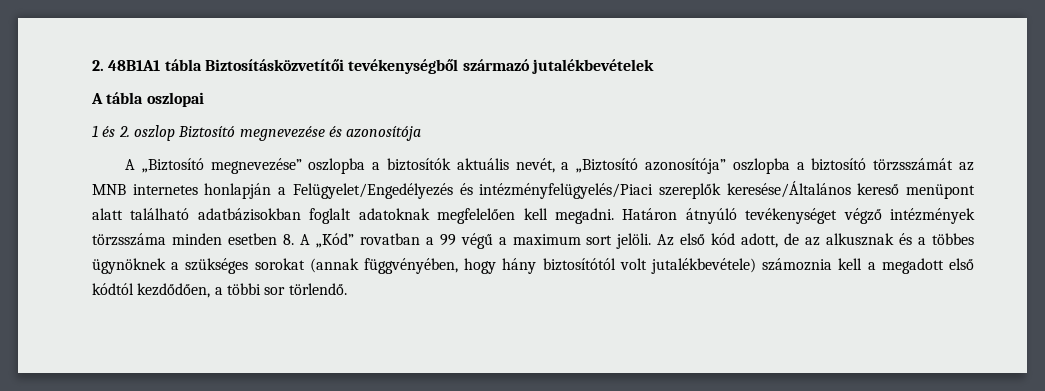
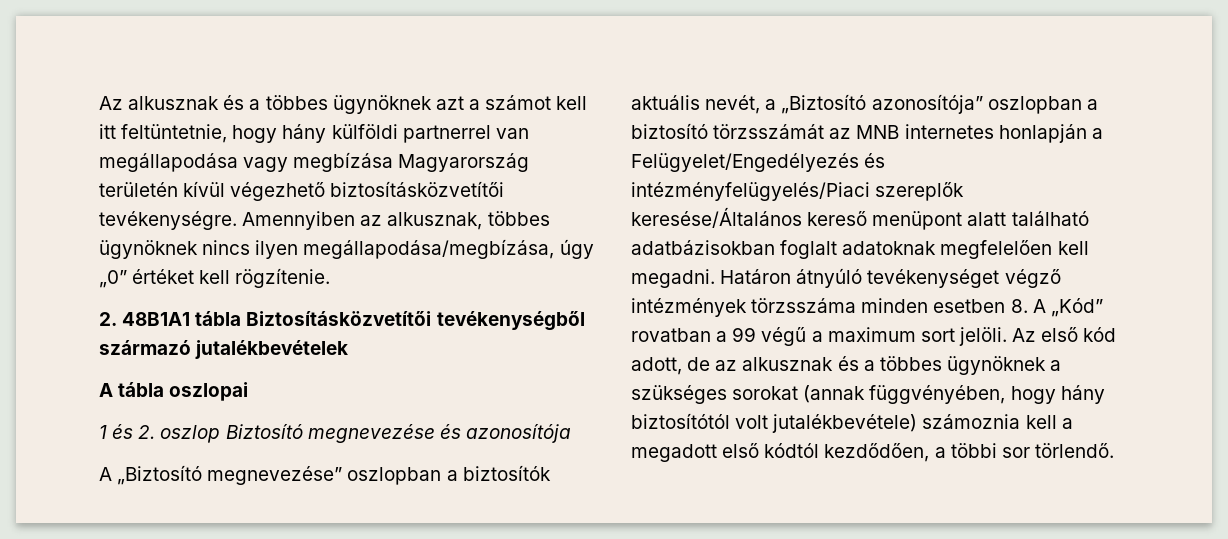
+ Az alkusznak és a többes ügynöknek azt a számot kell itt feltüntetnie, hogy hány külföldi partnerrel van megállapodása vagy megbízása Magyarország területén kívül végezhető biztosításközvetítői tevékenységre. Amennyiben az alkusznak, többes ügynöknek nincs ilyen megállapodása/megbízása, úgy „0” értéket kell rögzítenie.
- A „Biztosító megnevezése” oszlopba a biztosítók aktuális nevét, a „Biztosító azonosítója” oszlopba a biztosító törzsszámát az MNB internetes honlapján a Felügyelet/Engedélyezés és intézményfelügyelés/Piaci szereplők keresése/Általános kereső menüpont alatt található adatbázisokban foglalt adatoknak megfelelően kell megadni.
+ A „Biztosító megnevezése” oszlopban a biztosítók aktuális nevét, a „Biztosító azonosítója” oszlopban a biztosító törzsszámát az MNB internetes honlapján a Felügyelet/Engedélyezés és intézményfelügyelés/Piaci szereplők keresése/Általános kereső menüpont alatt található adatbázisokban foglalt adatoknak megfelelően kell megadni.

